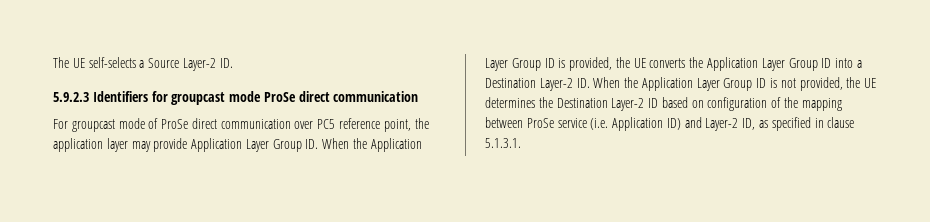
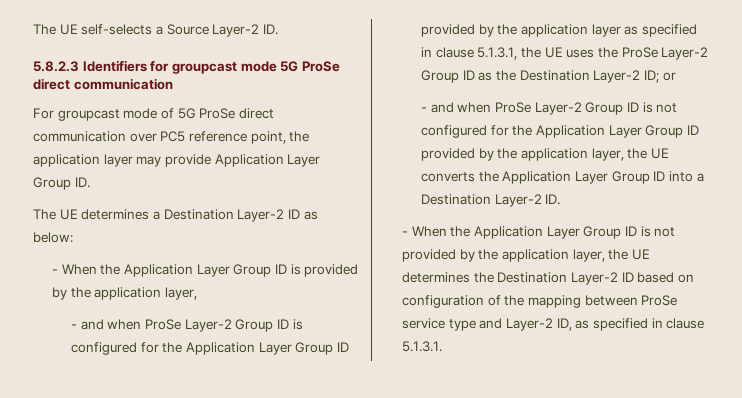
- 5.9.2.3 Identifiers for groupcast mode ProSe direct communication
+ 5.8.2.3 Identifiers for groupcast mode 5G ProSe direct communication
- For groupcast mode of ProSe direct communication over PC5 reference point, the application layer may provide Application Layer Group ID. When the Application Layer Group ID is provided, the UE converts the Application Layer Group ID into a Destination Layer-2 ID. When the Application Layer Group ID is not provided, the UE determines the Destination Layer-2 ID based on configuration of the mapping between ProSe service (i.e. Application ID) and Layer-2 ID, as specified in clause 5.1.3.1.
+ For groupcast mode of 5G ProSe direct communication over PC5 reference point, the application layer may provide Application Layer Group ID.
+ The UE determines a Destination Layer-2 ID as below:
+ - When the Application Layer Group ID is provided by the application layer,
+ - and when ProSe Layer-2 Group ID is configured for the Application Layer Group ID provided by the application layer as specified in clause 5.1.3.1, the UE uses the ProSe Layer-2 Group ID as the Destination Layer-2 ID; or
+ - and when ProSe Layer-2 Group ID is not configured for the Application Layer Group ID provided by the application layer, the UE converts the Application Layer Group ID into a Destination Layer-2 ID.
+ - When the Application Layer Group ID is not provided by the application layer, the UE determines the Destination Layer-2 ID based on configuration of the mapping between ProSe service type and Layer-2 ID, as specified in clause 5.1.3.1.

